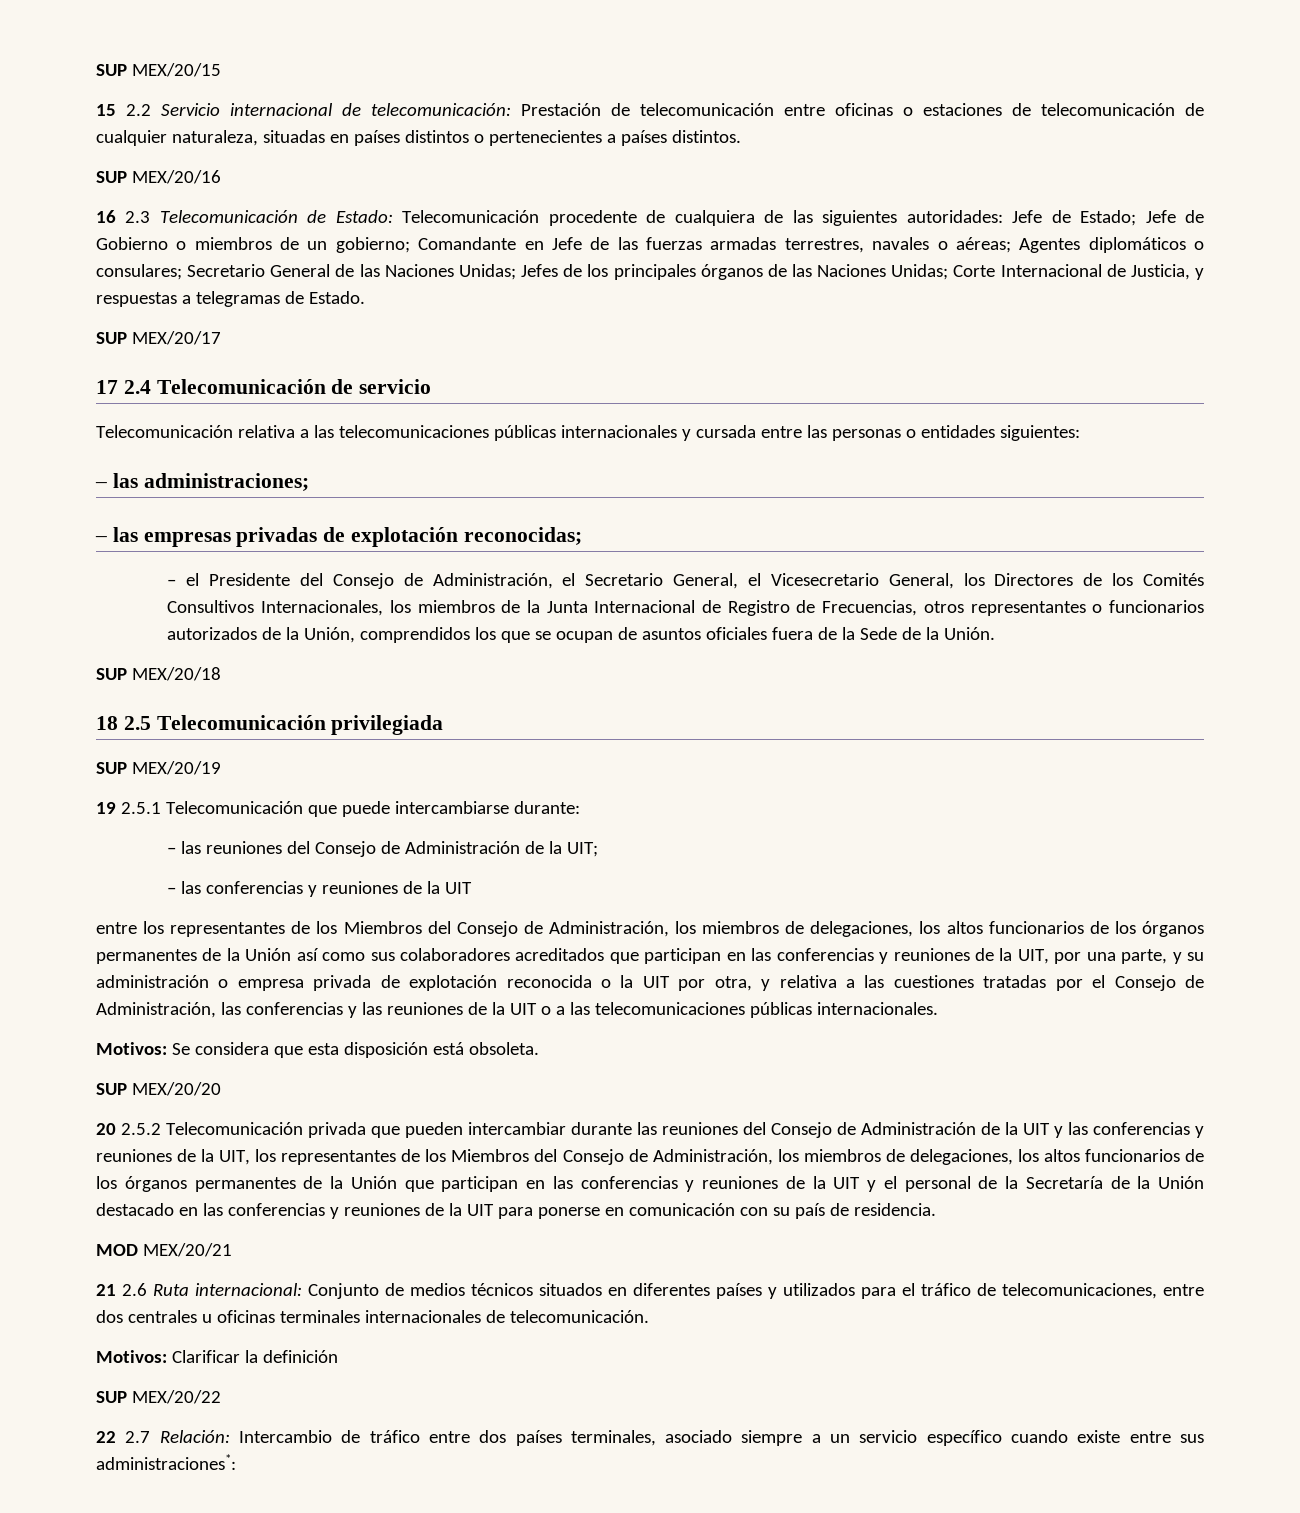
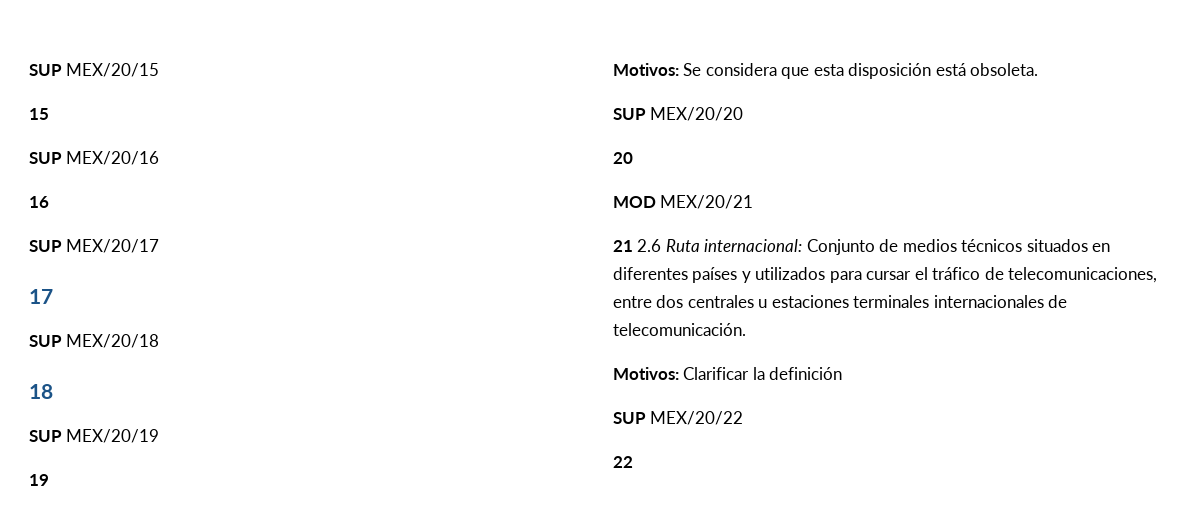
- 15 2.2 Servicio internacional de telecomunicación: Prestación de telecomunicación entre oficinas o estaciones de telecomunicación de cualquier naturaleza, situadas en países distintos o pertenecientes a países distintos.
+ 15
  SUP MEX/20/16
- 16 2.3 Telecomunicación de Estado: Telecomunicación procedente de cualquiera de las siguientes autoridades: Jefe de Estado; Jefe de Gobierno o miembros de un gobierno; Comandante en Jefe de las fuerzas armadas terrestres, navales o aéreas; Agentes diplomáticos o consulares; Secretario General de las Naciones Unidas; Jefes de los principales órganos de las Naciones Unidas; Corte Internacional de Justicia, y respuestas a telegramas de Estado.
+ 16
  SUP MEX/20/17
- 17 2.4 Telecomunicación de servicio
- Telecomunicación relativa a las telecomunicaciones públicas internacionales y cursada entre las personas o entidades siguientes:
- – las administraciones;
- – las empresas privadas de explotación reconocidas;
- – el Presidente del Consejo de Administración, el Secretario General, el Vicesecretario General, los Directores de los Comités Consultivos Internacionales, los miembros de la Junta Internacional de Registro de Frecuencias, otros representantes o funcionarios autorizados de la Unión, comprendidos los que se ocupan de asuntos oficiales fuera de la Sede de la Unión.
+ 17
- 18 2.5 Telecomunicación privilegiada
+ 18
- 19 2.5.1 Telecomunicación que puede intercambiarse durante:
- – las reuniones del Consejo de Administración de la UIT;
- – las conferencias y reuniones de la UIT
- entre los representantes de los Miembros del Consejo de Administración, los miembros de delegaciones, los altos funcionarios de los órganos permanentes de la Unión así como sus colaboradores acreditados que participan en las conferencias y reuniones de la UIT, por una parte, y su administración o empresa privada de explotación reconocida o la UIT por otra, y relativa a las cuestiones tratadas por el Consejo de Administración, las conferencias y las reuniones de la UIT o a las telecomunicaciones públicas internacionales.
+ 19
- 20 2.5.2 Telecomunicación privada que pueden intercambiar durante las reuniones del Consejo de Administración de la UIT y las conferencias y reuniones de la UIT, los representantes de los Miembros del Consejo de Administración, los miembros de delegaciones, los altos funcionarios de los órganos permanentes de la Unión que participan en las conferencias y reuniones de la UIT y el personal de la Secretaría de la Unión destacado en las conferencias y reuniones de la UIT para ponerse en comunicación con su país de residencia.
+ 20
- 21 2.6 Ruta internacional: Conjunto de medios técnicos situados en diferentes países y utilizados para el tráfico de telecomunicaciones, entre dos centrales u oficinas terminales internacionales de telecomunicación.
+ 21 2.6 Ruta internacional: Conjunto de medios técnicos situados en diferentes países y utilizados para cursar el tráfico de telecomunicaciones, entre dos centrales u estaciones terminales internacionales de telecomunicación.
- 22 2.7 Relación: Intercambio de tráfico entre dos países terminales, asociado siempre a un servicio específico cuando existe entre sus administraciones*:
+ 22

